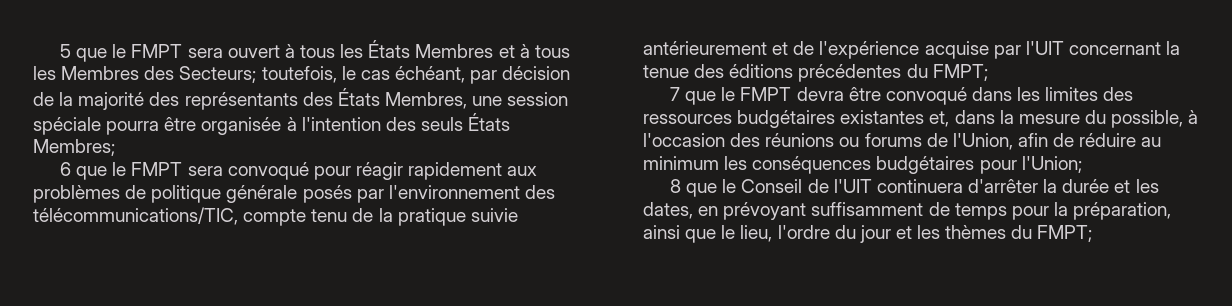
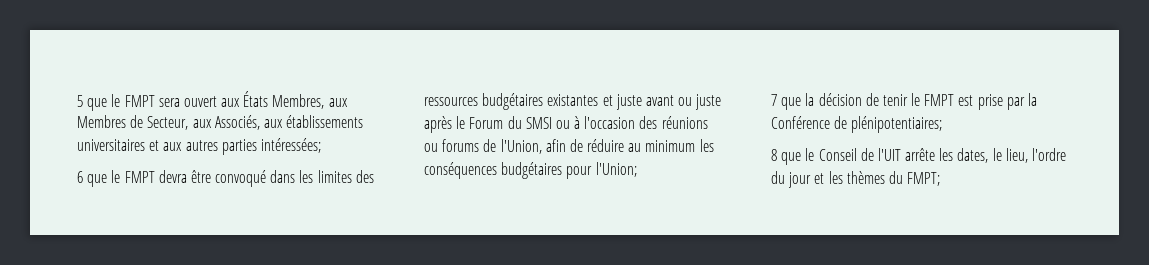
- 5 que le FMPT sera ouvert à tous les États Membres et à tous les Membres des Secteurs; toutefois, le cas échéant, par décision de la majorité des représentants des États Membres, une session spéciale pourra être organisée à l'intention des seuls États Membres;
- 6 que le FMPT sera convoqué pour réagir rapidement aux problèmes de politique générale posés par l'environnement des télécommunications/TIC, compte tenu de la pratique suivie antérieurement et de l'expérience acquise par l'UIT concernant la tenue des éditions précédentes du FMPT;
- 7 que le FMPT devra être convoqué dans les limites des ressources budgétaires existantes et, dans la mesure du possible, à l'occasion des réunions ou forums de l'Union, afin de réduire au minimum les conséquences budgétaires pour l'Union;
+ 5 que le FMPT sera ouvert aux États Membres, aux Membres de Secteur, aux Associés, aux établissements universitaires et aux autres parties intéressées;
+ 6 que le FMPT devra être convoqué dans les limites des ressources budgétaires existantes et juste avant ou juste après le Forum du SMSI ou à l'occasion des réunions ou forums de l'Union, afin de réduire au minimum les conséquences budgétaires pour l'Union;
+ 7 que la décision de tenir le FMPT est prise par la Conférence de plénipotentiaires;
- 8 que le Conseil de l'UIT continuera d'arrêter la durée et les dates, en prévoyant suffisamment de temps pour la préparation, ainsi que le lieu, l'ordre du jour et les thèmes du FMPT;
+ 8 que le Conseil de l'UIT arrête les dates, le lieu, l'ordre du jour et les thèmes du FMPT;

